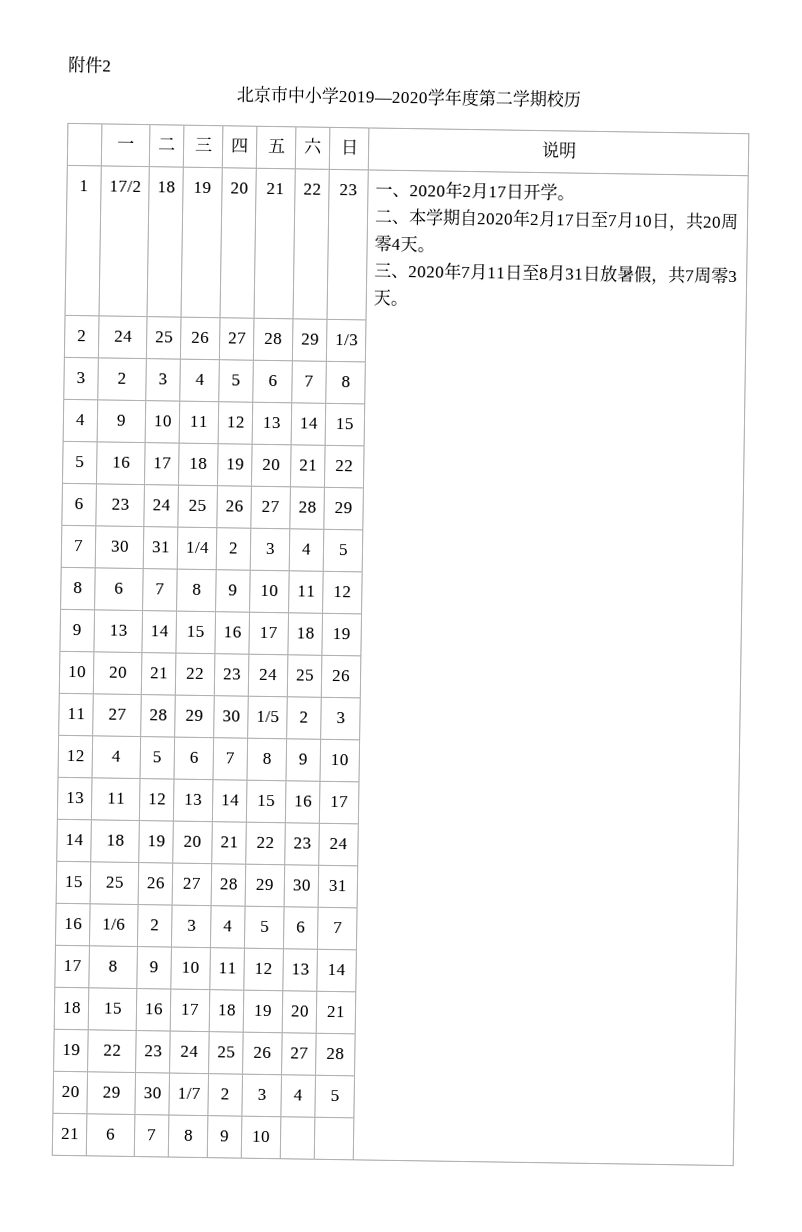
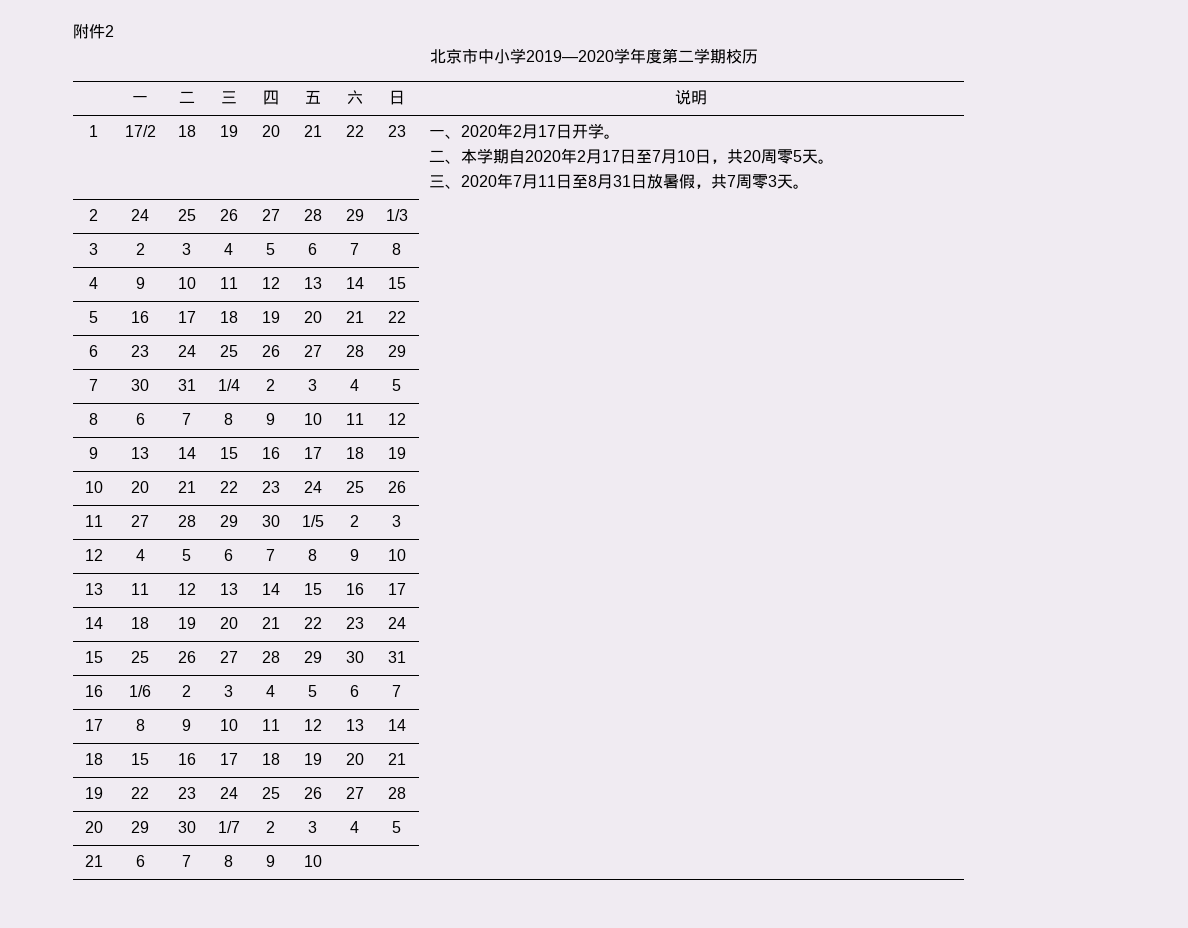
- 二、本学期自2020年2月17日至7月10日，共20周零4天。
+ 二、本学期自2020年2月17日至7月10日，共20周零5天。

